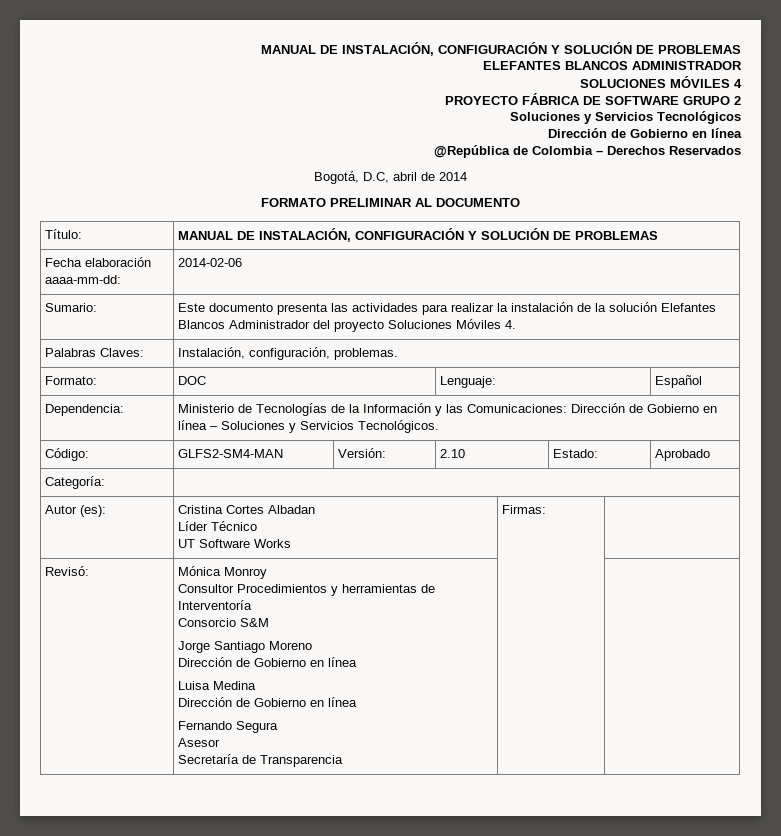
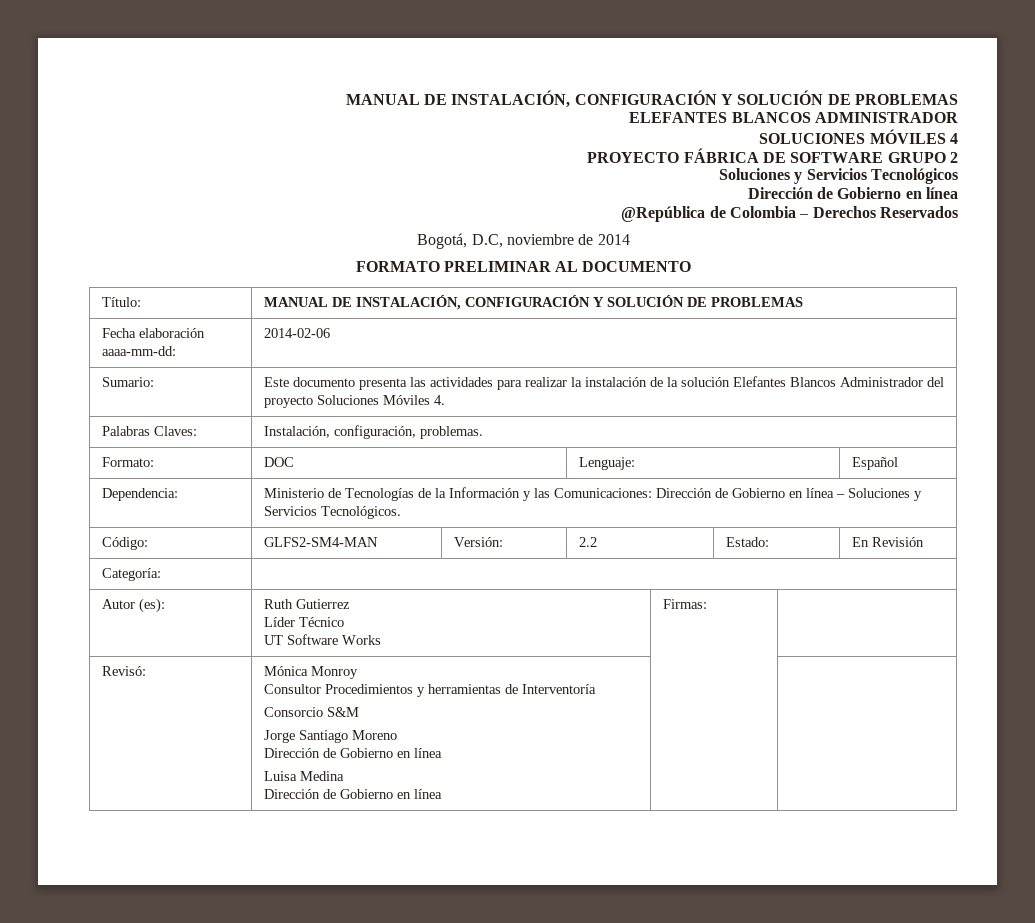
- Bogotá, D.C, abril de 2014
+ Bogotá, D.C, noviembre de 2014
- Código: | GLFS2-SM4-MAN | Versión: | 2.10 | Estado: | Aprobado
+ Código: | GLFS2-SM4-MAN | Versión: | 2.2 | Estado: | En Revisión
- Autor (es): | Cristina Cortes Albadan
+ Autor (es): | Ruth Gutierrez
  Revisó: | Mónica Monroy
  Consultor Procedimientos y herramientas de Interventoría
  Consorcio S&M
  Jorge Santiago Moreno
  Dirección de Gobierno en línea
  Luisa Medina
- Dirección de Gobierno en línea
- Fernando Segura
- Asesor
- Secretaría de Transparencia | |
+ Dirección de Gobierno en línea | |

